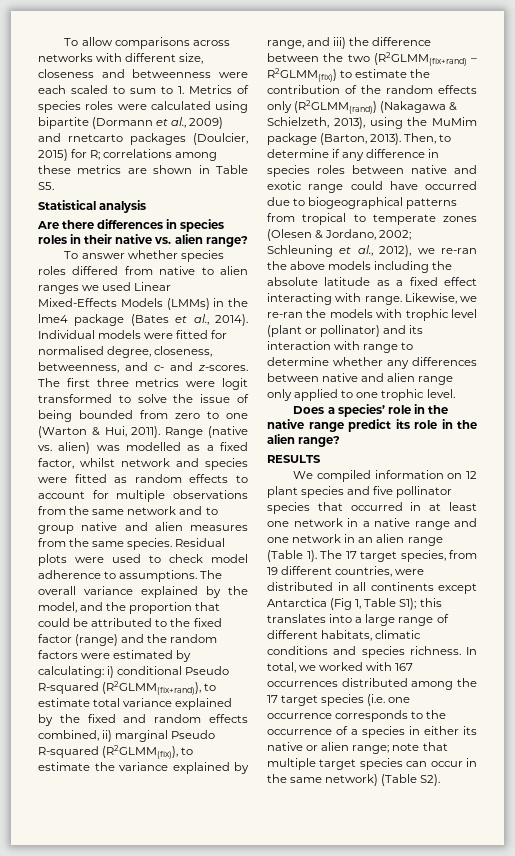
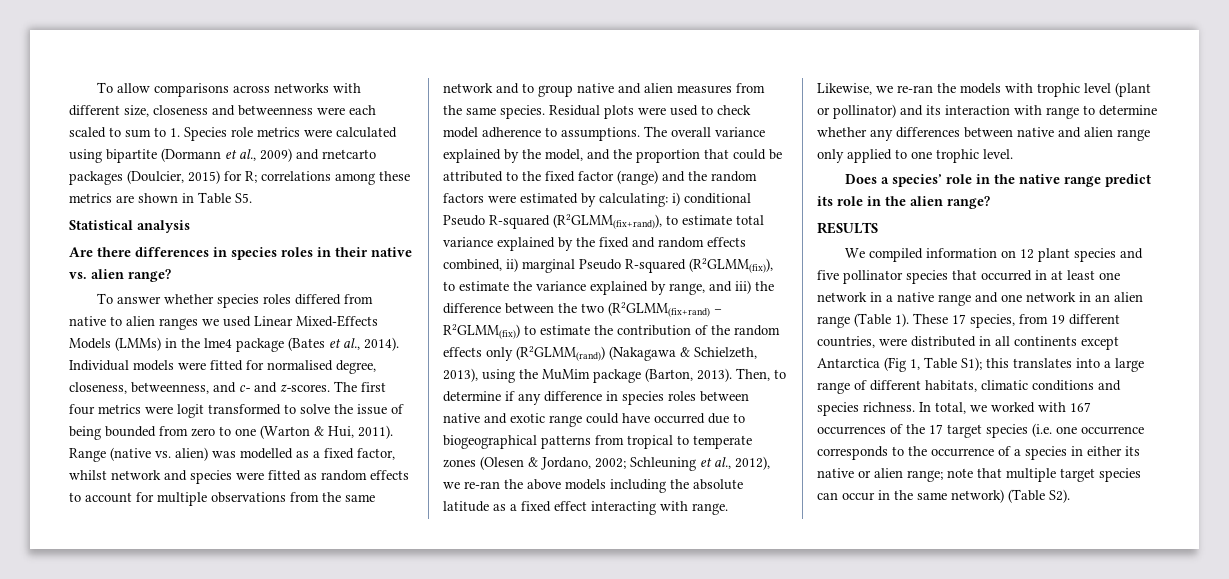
- To allow comparisons across networks with different size, closeness and betweenness were each scaled to sum to 1. Metrics of species roles were calculated using bipartite (Dormann et al., 2009) and rnetcarto packages (Doulcier, 2015) for R; correlations among these metrics are shown in Table S5.
+ To allow comparisons across networks with different size, closeness and betweenness were each scaled to sum to 1. Species role metrics were calculated using bipartite (Dormann et al., 2009) and rnetcarto packages (Doulcier, 2015) for R; correlations among these metrics are shown in Table S5.
- The first three metrics were logit transformed to solve the issue of being bounded from zero to one (Warton & Hui, 2011).
+ The first four metrics were logit transformed to solve the issue of being bounded from zero to one (Warton & Hui, 2011).
- The 17 target species, from 19 different countries, were distributed in all continents except Antarctica (Fig 1, Table S1); this translates into a large range of different habitats, climatic conditions and species richness.
+ These 17 species, from 19 different countries, were distributed in all continents except Antarctica (Fig 1, Table S1); this translates into a large range of different habitats, climatic conditions and species richness.
- In total, we worked with 167 occurrences distributed among the 17 target species (i.e. one occurrence corresponds to the occurrence of a species in either its native or alien range; note that multiple target species can occur in the same network) (Table S2).
+ In total, we worked with 167 occurrences of the 17 target species (i.e. one occurrence corresponds to the occurrence of a species in either its native or alien range; note that multiple target species can occur in the same network) (Table S2).

